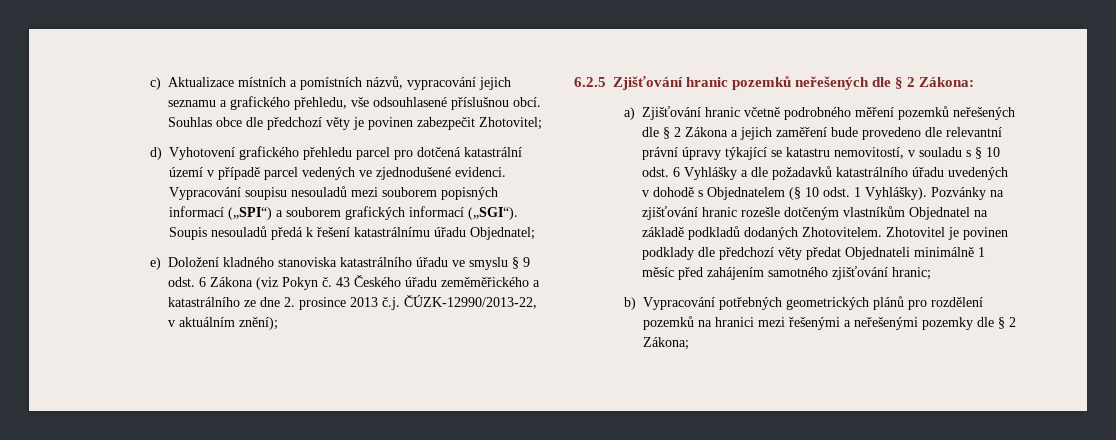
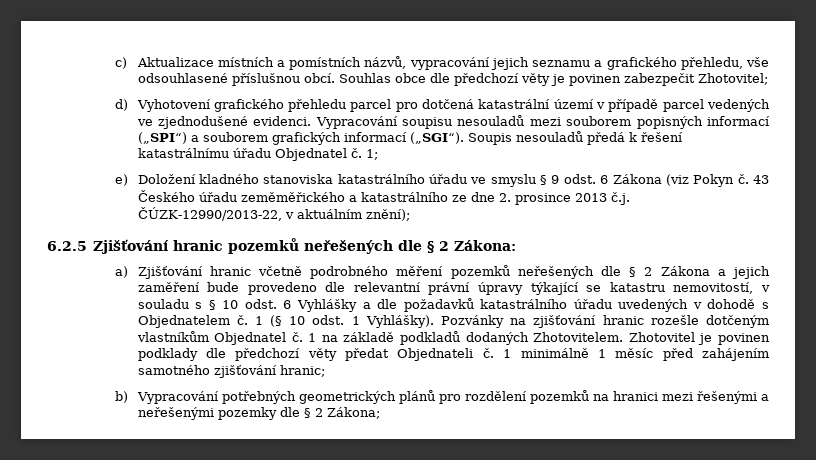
- Soupis nesouladů předá k řešení katastrálnímu úřadu Objednatel;
+ Soupis nesouladů předá k řešení katastrálnímu úřadu Objednatel č. 1;
- a) Zjišťování hranic včetně podrobného měření pozemků neřešených dle § 2 Zákona a jejich zaměření bude provedeno dle relevantní právní úpravy týkající se katastru nemovitostí, v souladu s § 10 odst. 6 Vyhlášky a dle požadavků katastrálního úřadu uvedených v dohodě s Objednatelem (§ 10 odst. 1 Vyhlášky).
+ a) Zjišťování hranic včetně podrobného měření pozemků neřešených dle § 2 Zákona a jejich zaměření bude provedeno dle relevantní právní úpravy týkající se katastru nemovitostí, v souladu s § 10 odst. 6 Vyhlášky a dle požadavků katastrálního úřadu uvedených v dohodě s Objednatelem č. 1 (§ 10 odst. 1 Vyhlášky).
- Pozvánky na zjišťování hranic rozešle dotčeným vlastníkům Objednatel na základě podkladů dodaných Zhotovitelem.
+ Pozvánky na zjišťování hranic rozešle dotčeným vlastníkům Objednatel č. 1 na základě podkladů dodaných Zhotovitelem.
- Zhotovitel je povinen podklady dle předchozí věty předat Objednateli minimálně 1 měsíc před zahájením samotného zjišťování hranic;
+ Zhotovitel je povinen podklady dle předchozí věty předat Objednateli č. 1 minimálně 1 měsíc před zahájením samotného zjišťování hranic;

